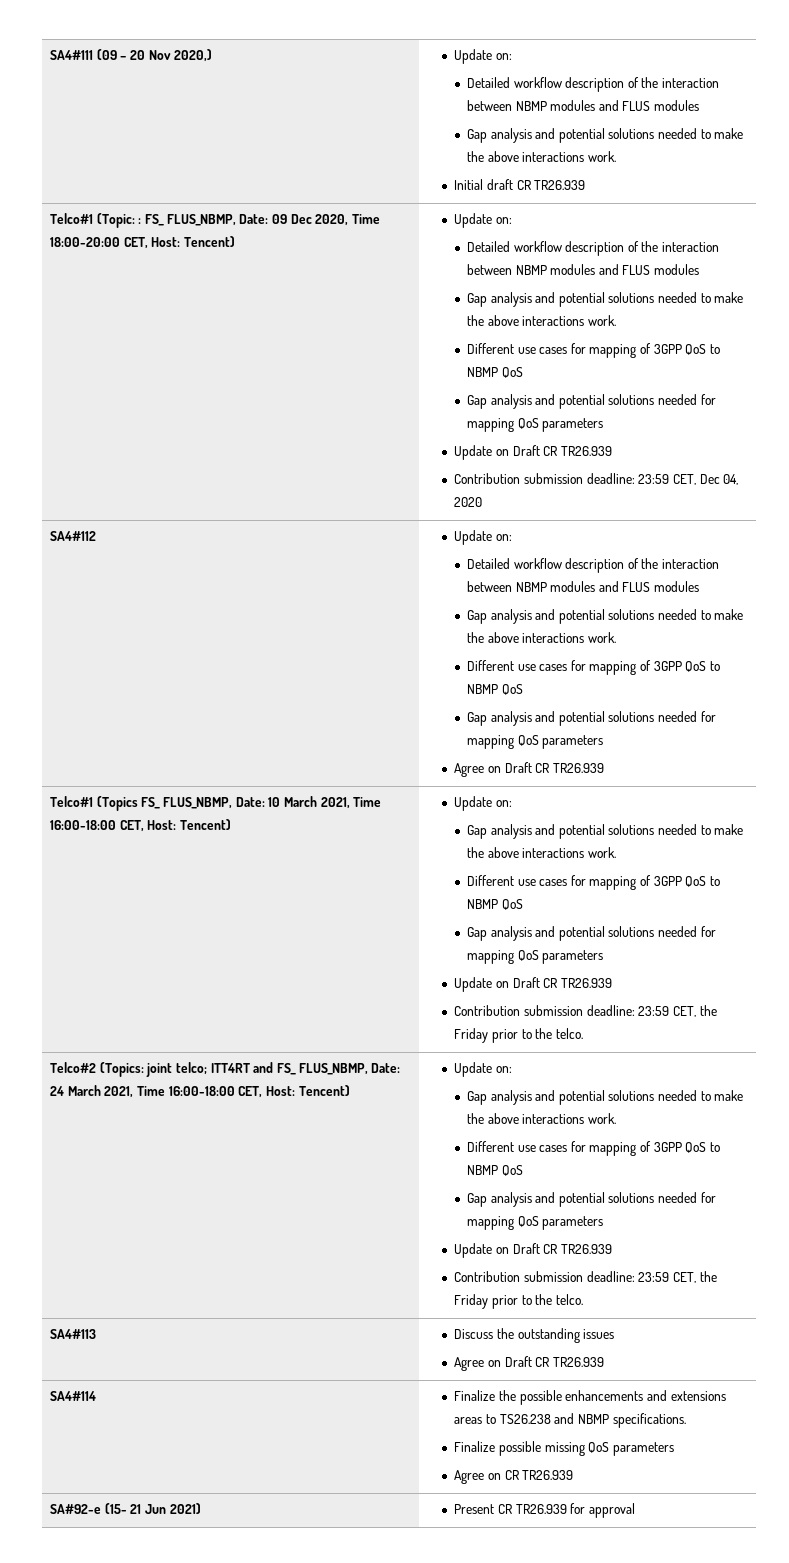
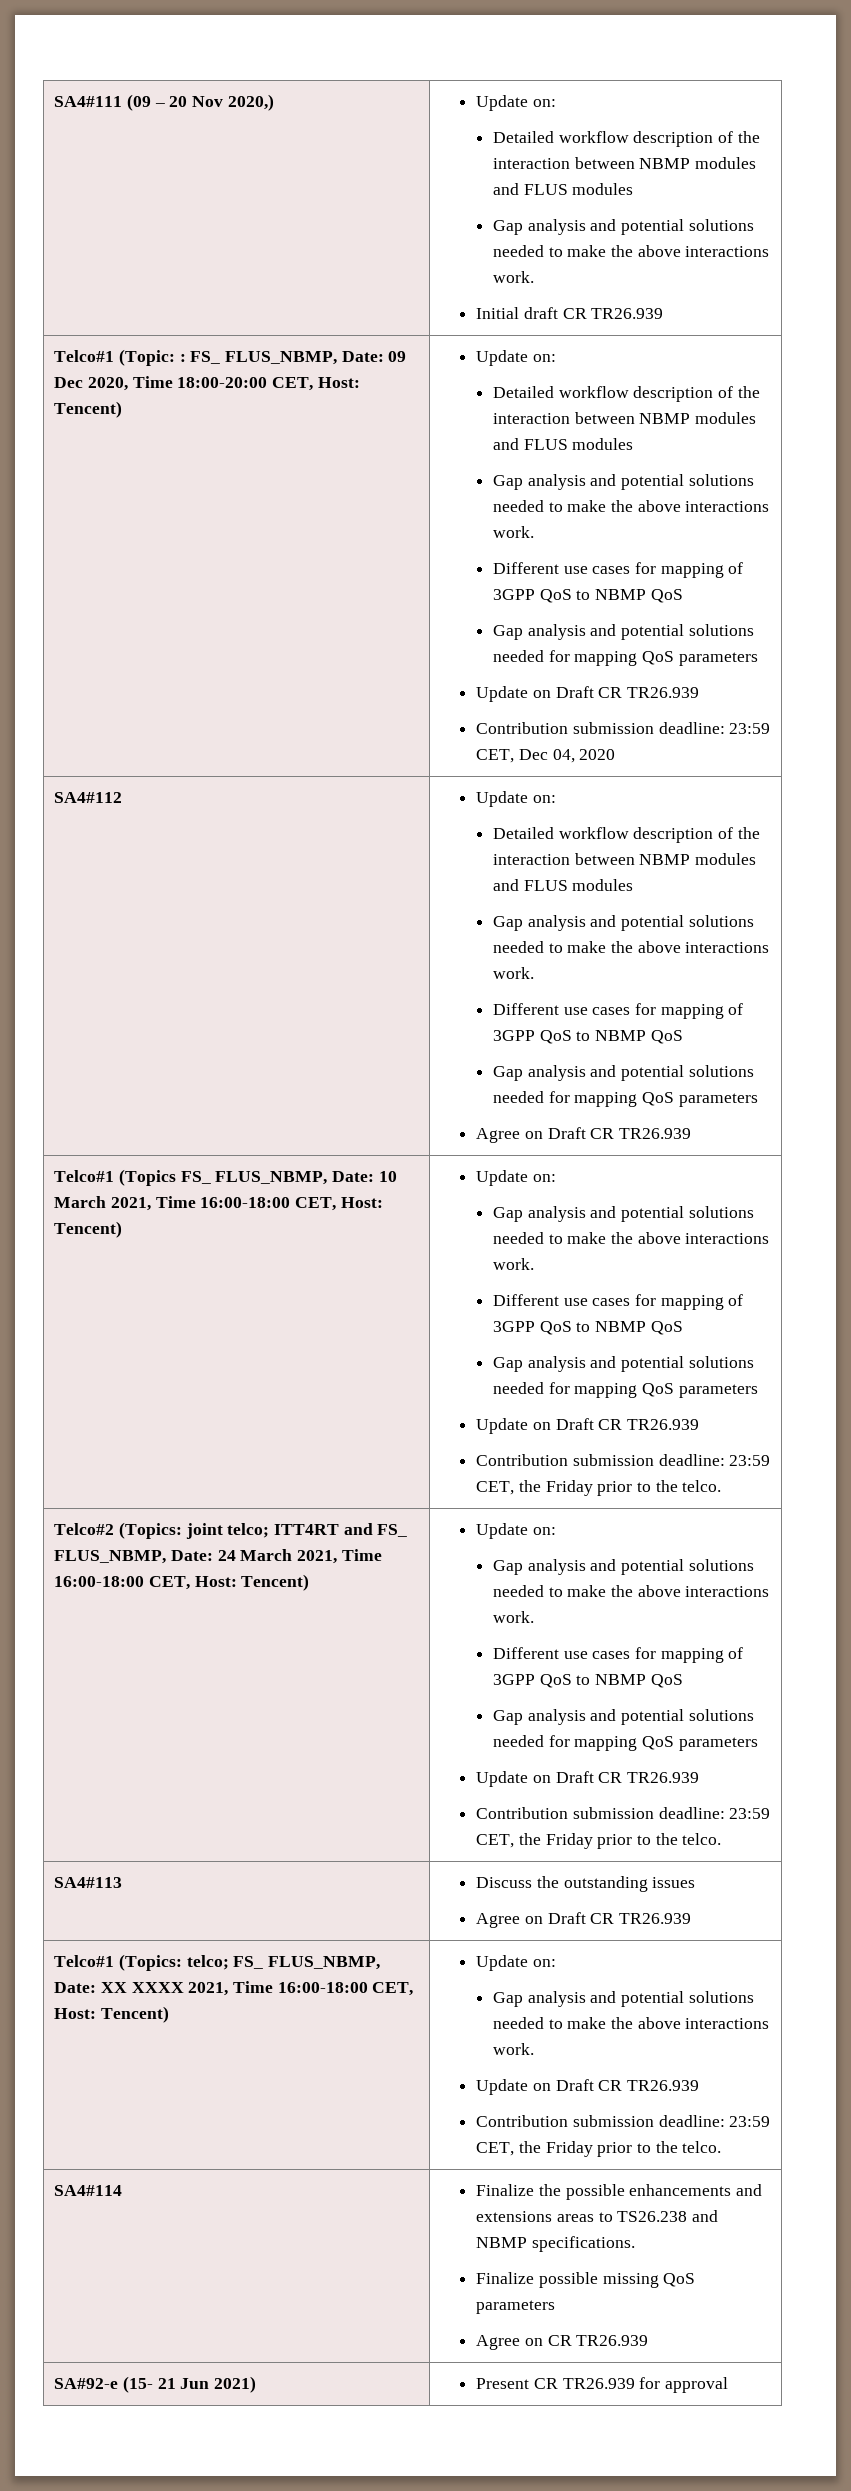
+ Telco#1 (Topics: telco; FS_ FLUS_NBMP, Date: XX XXXX 2021, Time 16:00-18:00 CET, Host: Tencent) | Update on:
+ Gap analysis and potential solutions needed to make the above interactions work.
+ Update on Draft CR TR26.939
+ Contribution submission deadline: 23:59 CET, the Friday prior to the telco.

